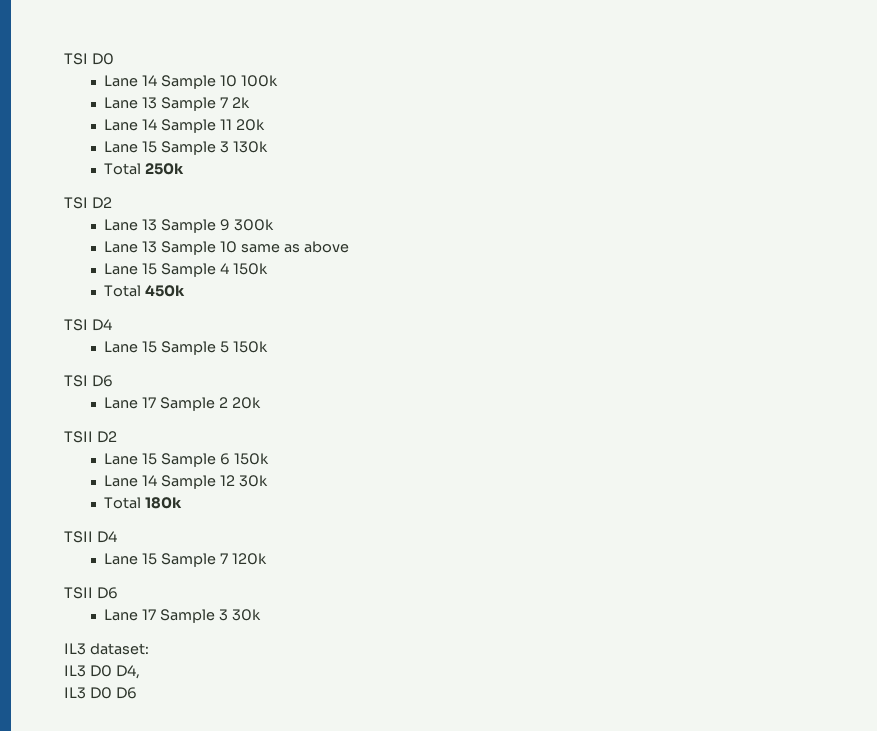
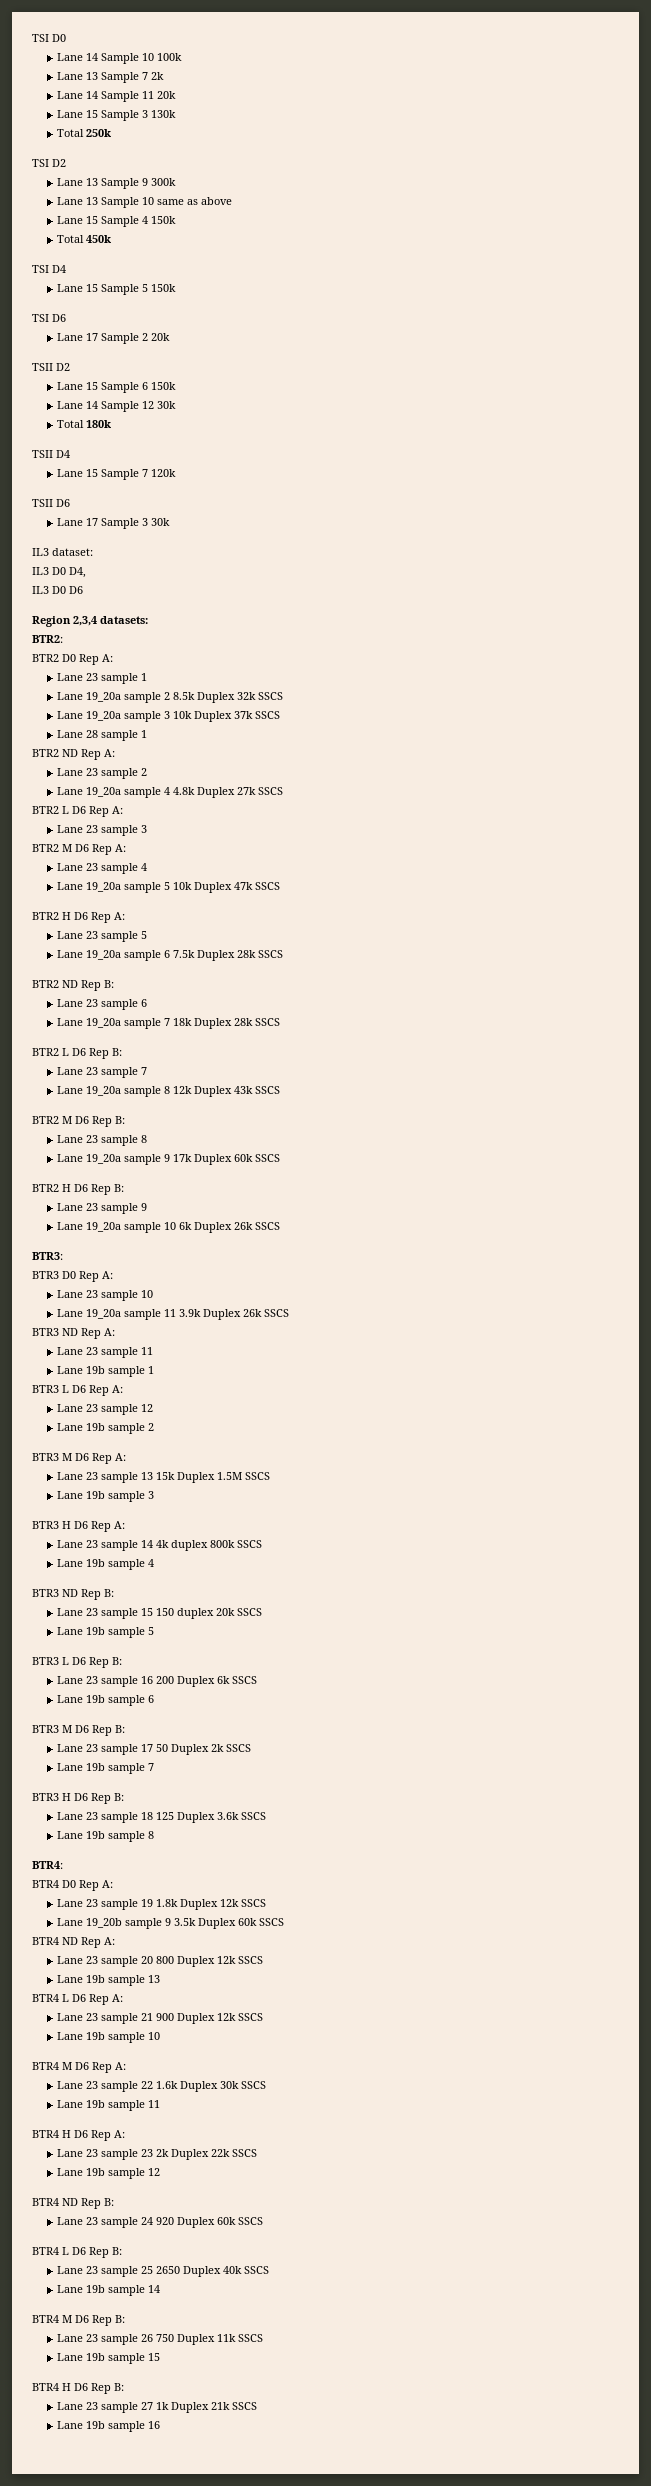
+ Region 2,3,4 datasets:
+ BTR2:
+ BTR2 D0 Rep A:
+ Lane 23 sample 1
+ Lane 19_20a sample 2 8.5k Duplex 32k SSCS
+ Lane 19_20a sample 3 10k Duplex 37k SSCS
+ Lane 28 sample 1
+ BTR2 ND Rep A:
+ Lane 23 sample 2
+ Lane 19_20a sample 4 4.8k Duplex 27k SSCS
+ BTR2 L D6 Rep A:
+ Lane 23 sample 3
+ BTR2 M D6 Rep A:
+ Lane 23 sample 4
+ Lane 19_20a sample 5 10k Duplex 47k SSCS
+ BTR2 H D6 Rep A:
+ Lane 23 sample 5
+ Lane 19_20a sample 6 7.5k Duplex 28k SSCS
+ BTR2 ND Rep B:
+ Lane 23 sample 6
+ Lane 19_20a sample 7 18k Duplex 28k SSCS
+ BTR2 L D6 Rep B:
+ Lane 23 sample 7
+ Lane 19_20a sample 8 12k Duplex 43k SSCS
+ BTR2 M D6 Rep B:
+ Lane 23 sample 8
+ Lane 19_20a sample 9 17k Duplex 60k SSCS
+ BTR2 H D6 Rep B:
+ Lane 23 sample 9
+ Lane 19_20a sample 10 6k Duplex 26k SSCS
+ BTR3:
+ BTR3 D0 Rep A:
+ Lane 23 sample 10
+ Lane 19_20a sample 11 3.9k Duplex 26k SSCS
+ BTR3 ND Rep A:
+ Lane 23 sample 11
+ Lane 19b sample 1
+ BTR3 L D6 Rep A:
+ Lane 23 sample 12
+ Lane 19b sample 2
+ BTR3 M D6 Rep A:
+ Lane 23 sample 13 15k Duplex 1.5M SSCS
+ Lane 19b sample 3
+ BTR3 H D6 Rep A:
+ Lane 23 sample 14 4k duplex 800k SSCS
+ Lane 19b sample 4
+ BTR3 ND Rep B:
+ Lane 23 sample 15 150 duplex 20k SSCS
+ Lane 19b sample 5
+ BTR3 L D6 Rep B:
+ Lane 23 sample 16 200 Duplex 6k SSCS
+ Lane 19b sample 6
+ BTR3 M D6 Rep B:
+ Lane 23 sample 17 50 Duplex 2k SSCS
+ Lane 19b sample 7
+ BTR3 H D6 Rep B:
+ Lane 23 sample 18 125 Duplex 3.6k SSCS
+ Lane 19b sample 8
+ BTR4:
+ BTR4 D0 Rep A:
+ Lane 23 sample 19 1.8k Duplex 12k SSCS
+ Lane 19_20b sample 9 3.5k Duplex 60k SSCS
+ BTR4 ND Rep A:
+ Lane 23 sample 20 800 Duplex 12k SSCS
+ Lane 19b sample 13
+ BTR4 L D6 Rep A:
+ Lane 23 sample 21 900 Duplex 12k SSCS
+ Lane 19b sample 10
+ BTR4 M D6 Rep A:
+ Lane 23 sample 22 1.6k Duplex 30k SSCS
+ Lane 19b sample 11
+ BTR4 H D6 Rep A:
+ Lane 23 sample 23 2k Duplex 22k SSCS
+ Lane 19b sample 12
+ BTR4 ND Rep B:
+ Lane 23 sample 24 920 Duplex 60k SSCS
+ BTR4 L D6 Rep B:
+ Lane 23 sample 25 2650 Duplex 40k SSCS
+ Lane 19b sample 14
+ BTR4 M D6 Rep B:
+ Lane 23 sample 26 750 Duplex 11k SSCS
+ Lane 19b sample 15
+ BTR4 H D6 Rep B:
+ Lane 23 sample 27 1k Duplex 21k SSCS
+ Lane 19b sample 16

